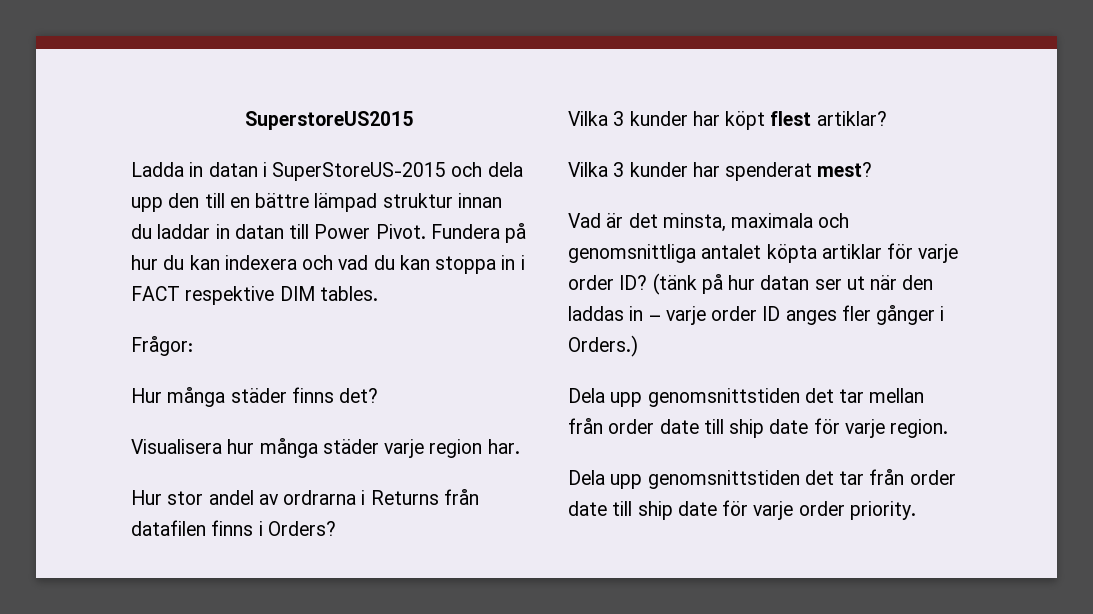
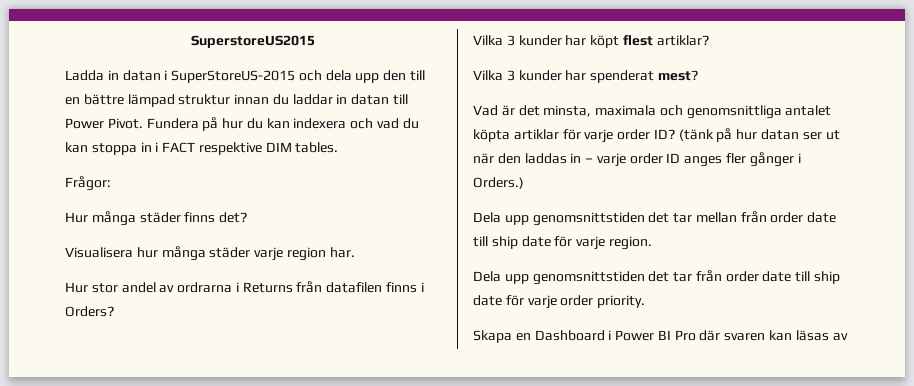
+ Skapa en Dashboard i Power BI Pro där svaren kan läsas av

